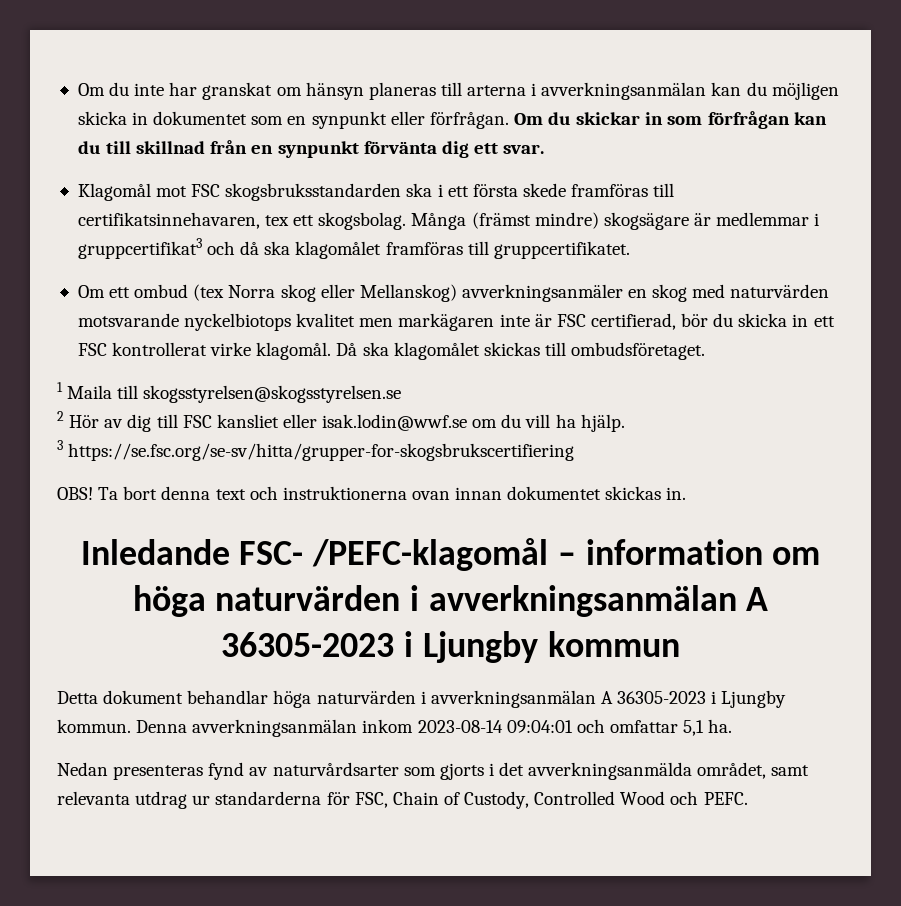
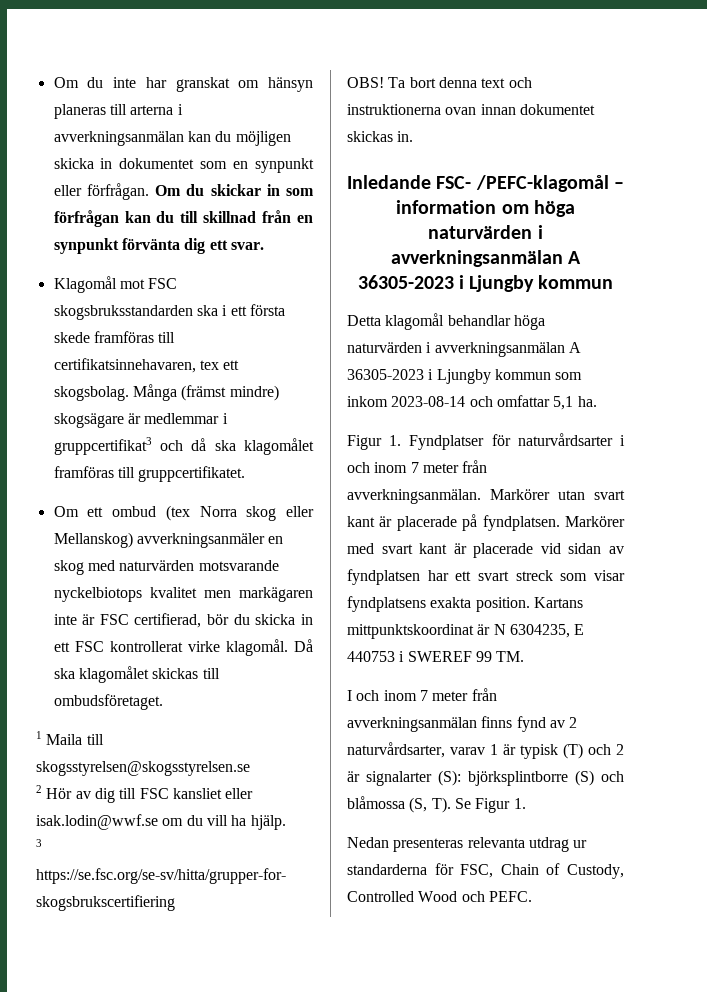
- Detta dokument behandlar höga naturvärden i avverkningsanmälan A 36305-2023 i Ljungby kommun. Denna avverkningsanmälan inkom 2023-08-14 09:04:01 och omfattar 5,1 ha.
+ Detta klagomål behandlar höga naturvärden i avverkningsanmälan A 36305-2023 i Ljungby kommun som inkom 2023-08-14 och omfattar 5,1 ha.
- Nedan presenteras fynd av naturvårdsarter som gjorts i det avverkningsanmälda området, samt relevanta utdrag ur standarderna för FSC, Chain of Custody, Controlled Wood och PEFC.
+ Figur 1. Fyndplatser för naturvårdsarter i och inom 7 meter från avverkningsanmälan. Markörer utan svart kant är placerade på fyndplatsen. Markörer med svart kant är placerade vid sidan av fyndplatsen har ett svart streck som visar fyndplatsens exakta position. Kartans mittpunktskoordinat är N 6304235, E 440753 i SWEREF 99 TM.
+ I och inom 7 meter från avverkningsanmälan finns fynd av 2 naturvårdsarter, varav 1 är typisk (T) och 2 är signalarter (S): björksplintborre (S) och blåmossa (S, T). Se Figur 1.
+ Nedan presenteras relevanta utdrag ur standarderna för FSC, Chain of Custody, Controlled Wood och PEFC.

